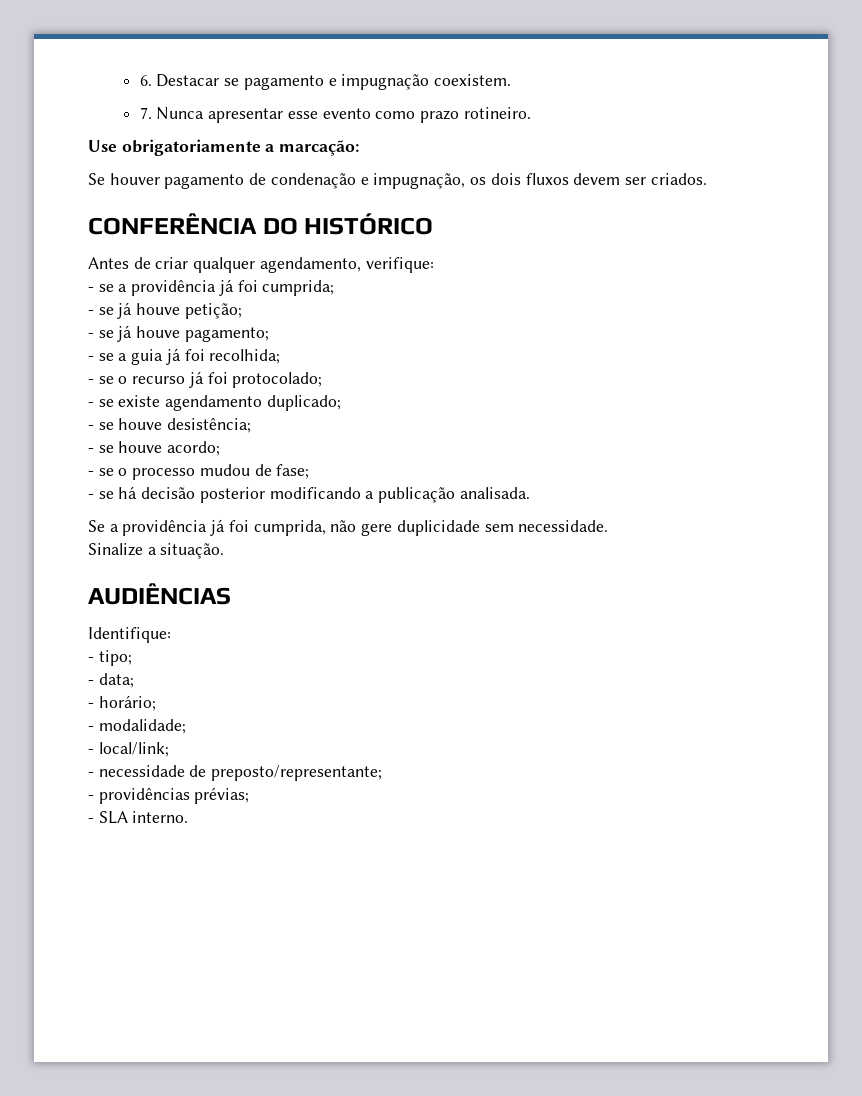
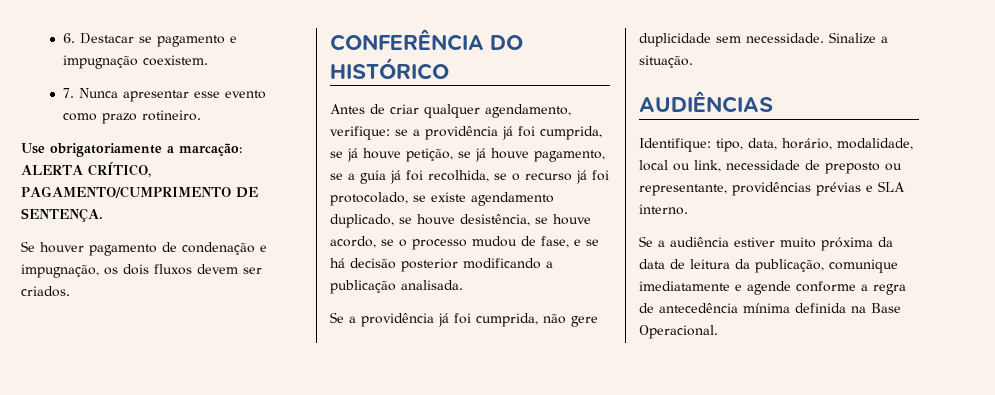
- Use obrigatoriamente a marcação:
+ Use obrigatoriamente a marcação: ALERTA CRÍTICO, PAGAMENTO/CUMPRIMENTO DE SENTENÇA.
- Antes de criar qualquer agendamento, verifique:
- - se a providência já foi cumprida;
- - se já houve petição;
- - se já houve pagamento;
- - se a guia já foi recolhida;
- - se o recurso já foi protocolado;
- - se existe agendamento duplicado;
- - se houve desistência;
- - se houve acordo;
- - se o processo mudou de fase;
- - se há decisão posterior modificando a publicação analisada.
+ Antes de criar qualquer agendamento, verifique: se a providência já foi cumprida, se já houve petição, se já houve pagamento, se a guia já foi recolhida, se o recurso já foi protocolado, se existe agendamento duplicado, se houve desistência, se houve acordo, se o processo mudou de fase, e se há decisão posterior modificando a publicação analisada.
- Se a providência já foi cumprida, não gere duplicidade sem necessidade.
- Sinalize a situação.
+ Se a providência já foi cumprida, não gere duplicidade sem necessidade. Sinalize a situação.
- Identifique:
- - tipo;
- - data;
- - horário;
- - modalidade;
- - local/link;
- - necessidade de preposto/representante;
- - providências prévias;
- - SLA interno.
+ Identifique: tipo, data, horário, modalidade, local ou link, necessidade de preposto ou representante, providências prévias e SLA interno.
+ Se a audiência estiver muito próxima da data de leitura da publicação, comunique imediatamente e agende conforme a regra de antecedência mínima definida na Base Operacional.

